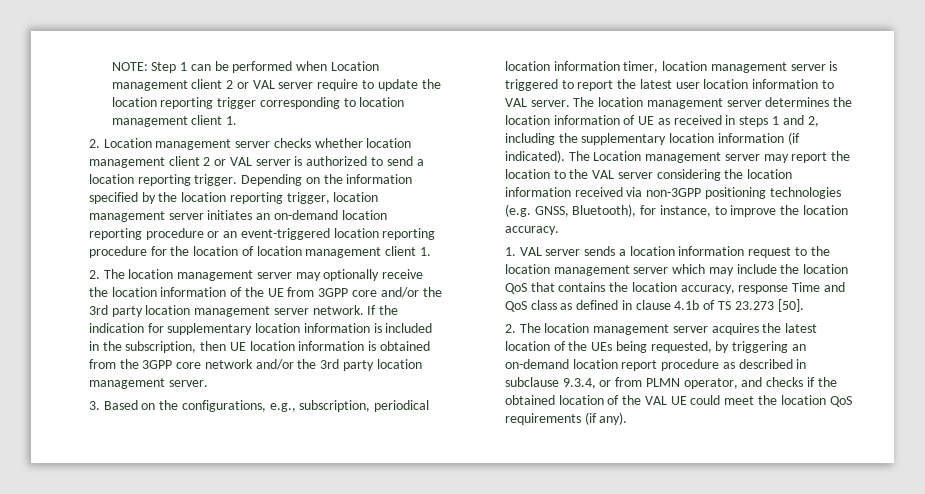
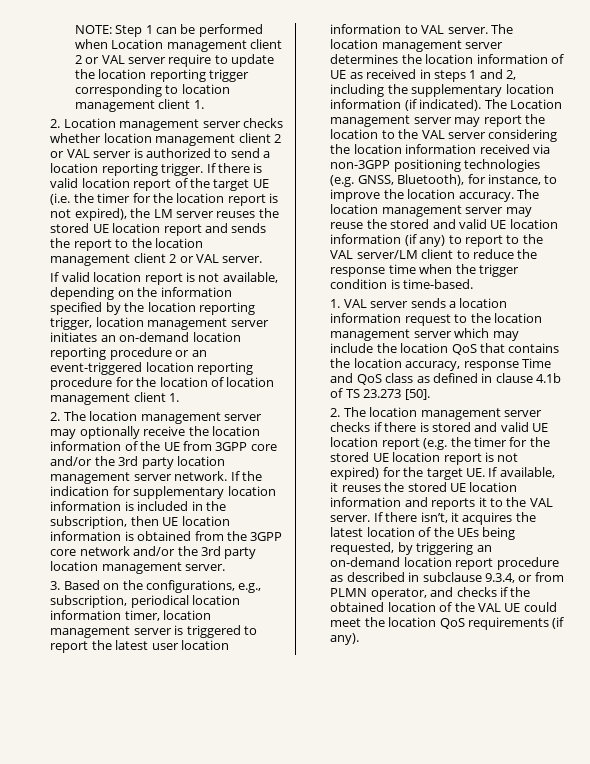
- Depending on the information specified by the location reporting trigger, location management server initiates an on-demand location reporting procedure or an event-triggered location reporting procedure for the location of location management client 1.
+ If there is valid location report of the target UE (i.e. the timer for the location report is not expired), the LM server reuses the stored UE location report and sends the report to the location management client 2 or VAL server.
+ If valid location report is not available, depending on the information specified by the location reporting trigger, location management server initiates an on-demand location reporting procedure or an event-triggered location reporting procedure for the location of location management client 1.
+ The location management server may reuse the stored and valid UE location information (if any) to report to the VAL server/LM client to reduce the response time when the trigger condition is time-based.
- 2. The location management server acquires the latest location of the UEs being requested, by triggering an on-demand location report procedure as described in subclause 9.3.4, or from PLMN operator, and checks if the obtained location of the VAL UE could meet the location QoS requirements (if any).
+ 2. The location management server checks if there is stored and valid UE location report (e.g. the timer for the stored UE location report is not expired) for the target UE. If available, it reuses the stored UE location information and reports it to the VAL server. If there isn’t, it acquires the latest location of the UEs being requested, by triggering an on-demand location report procedure as described in subclause 9.3.4, or from PLMN operator, and checks if the obtained location of the VAL UE could meet the location QoS requirements (if any).

